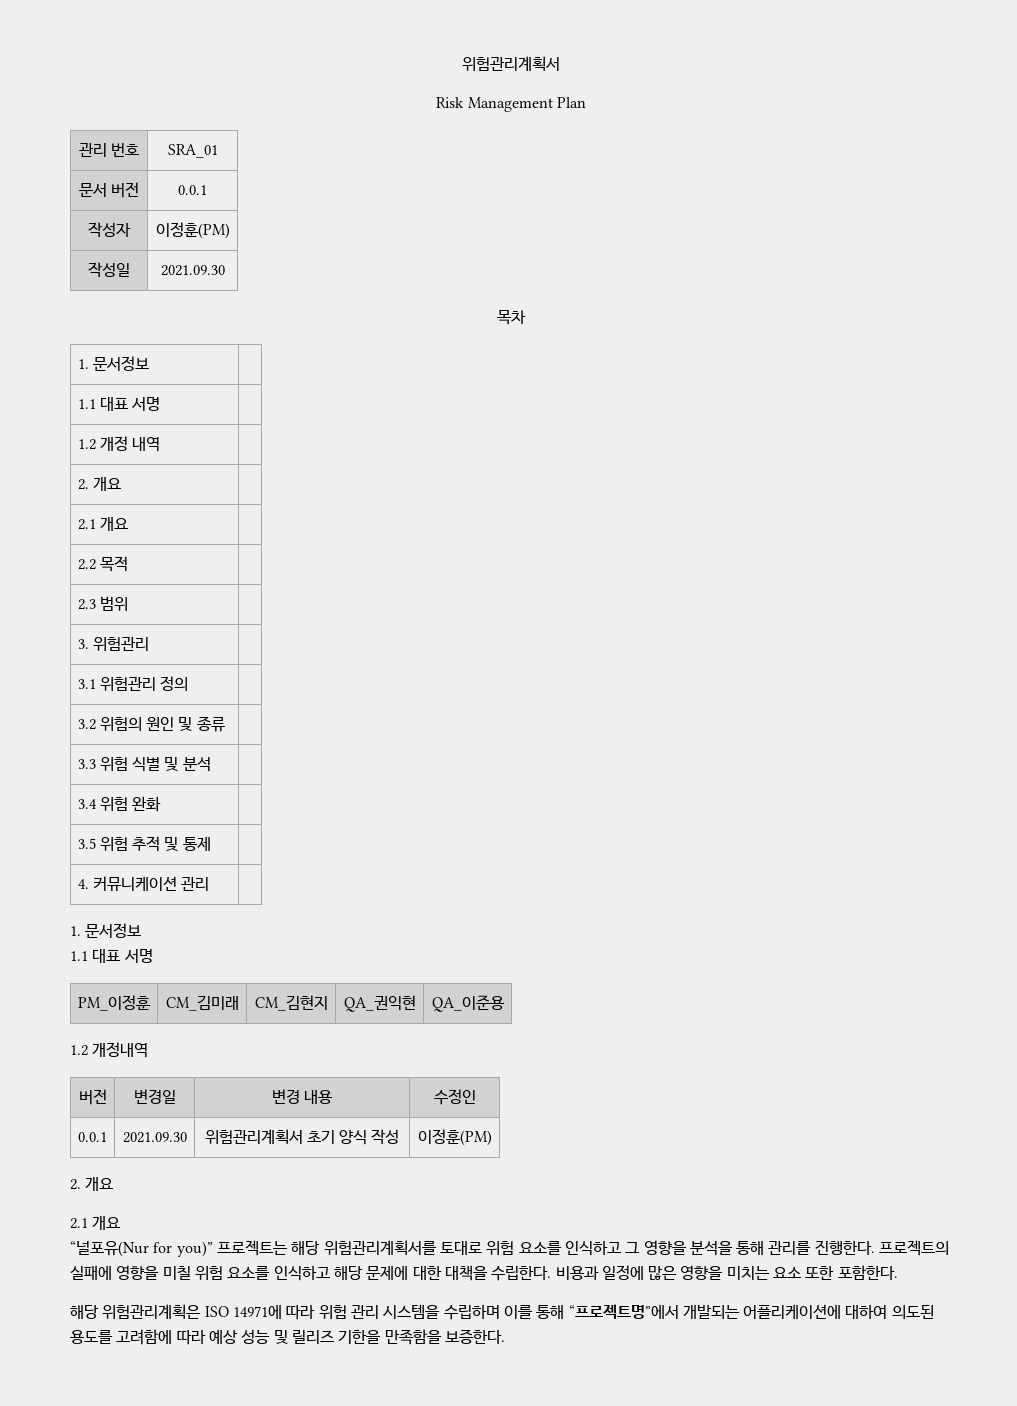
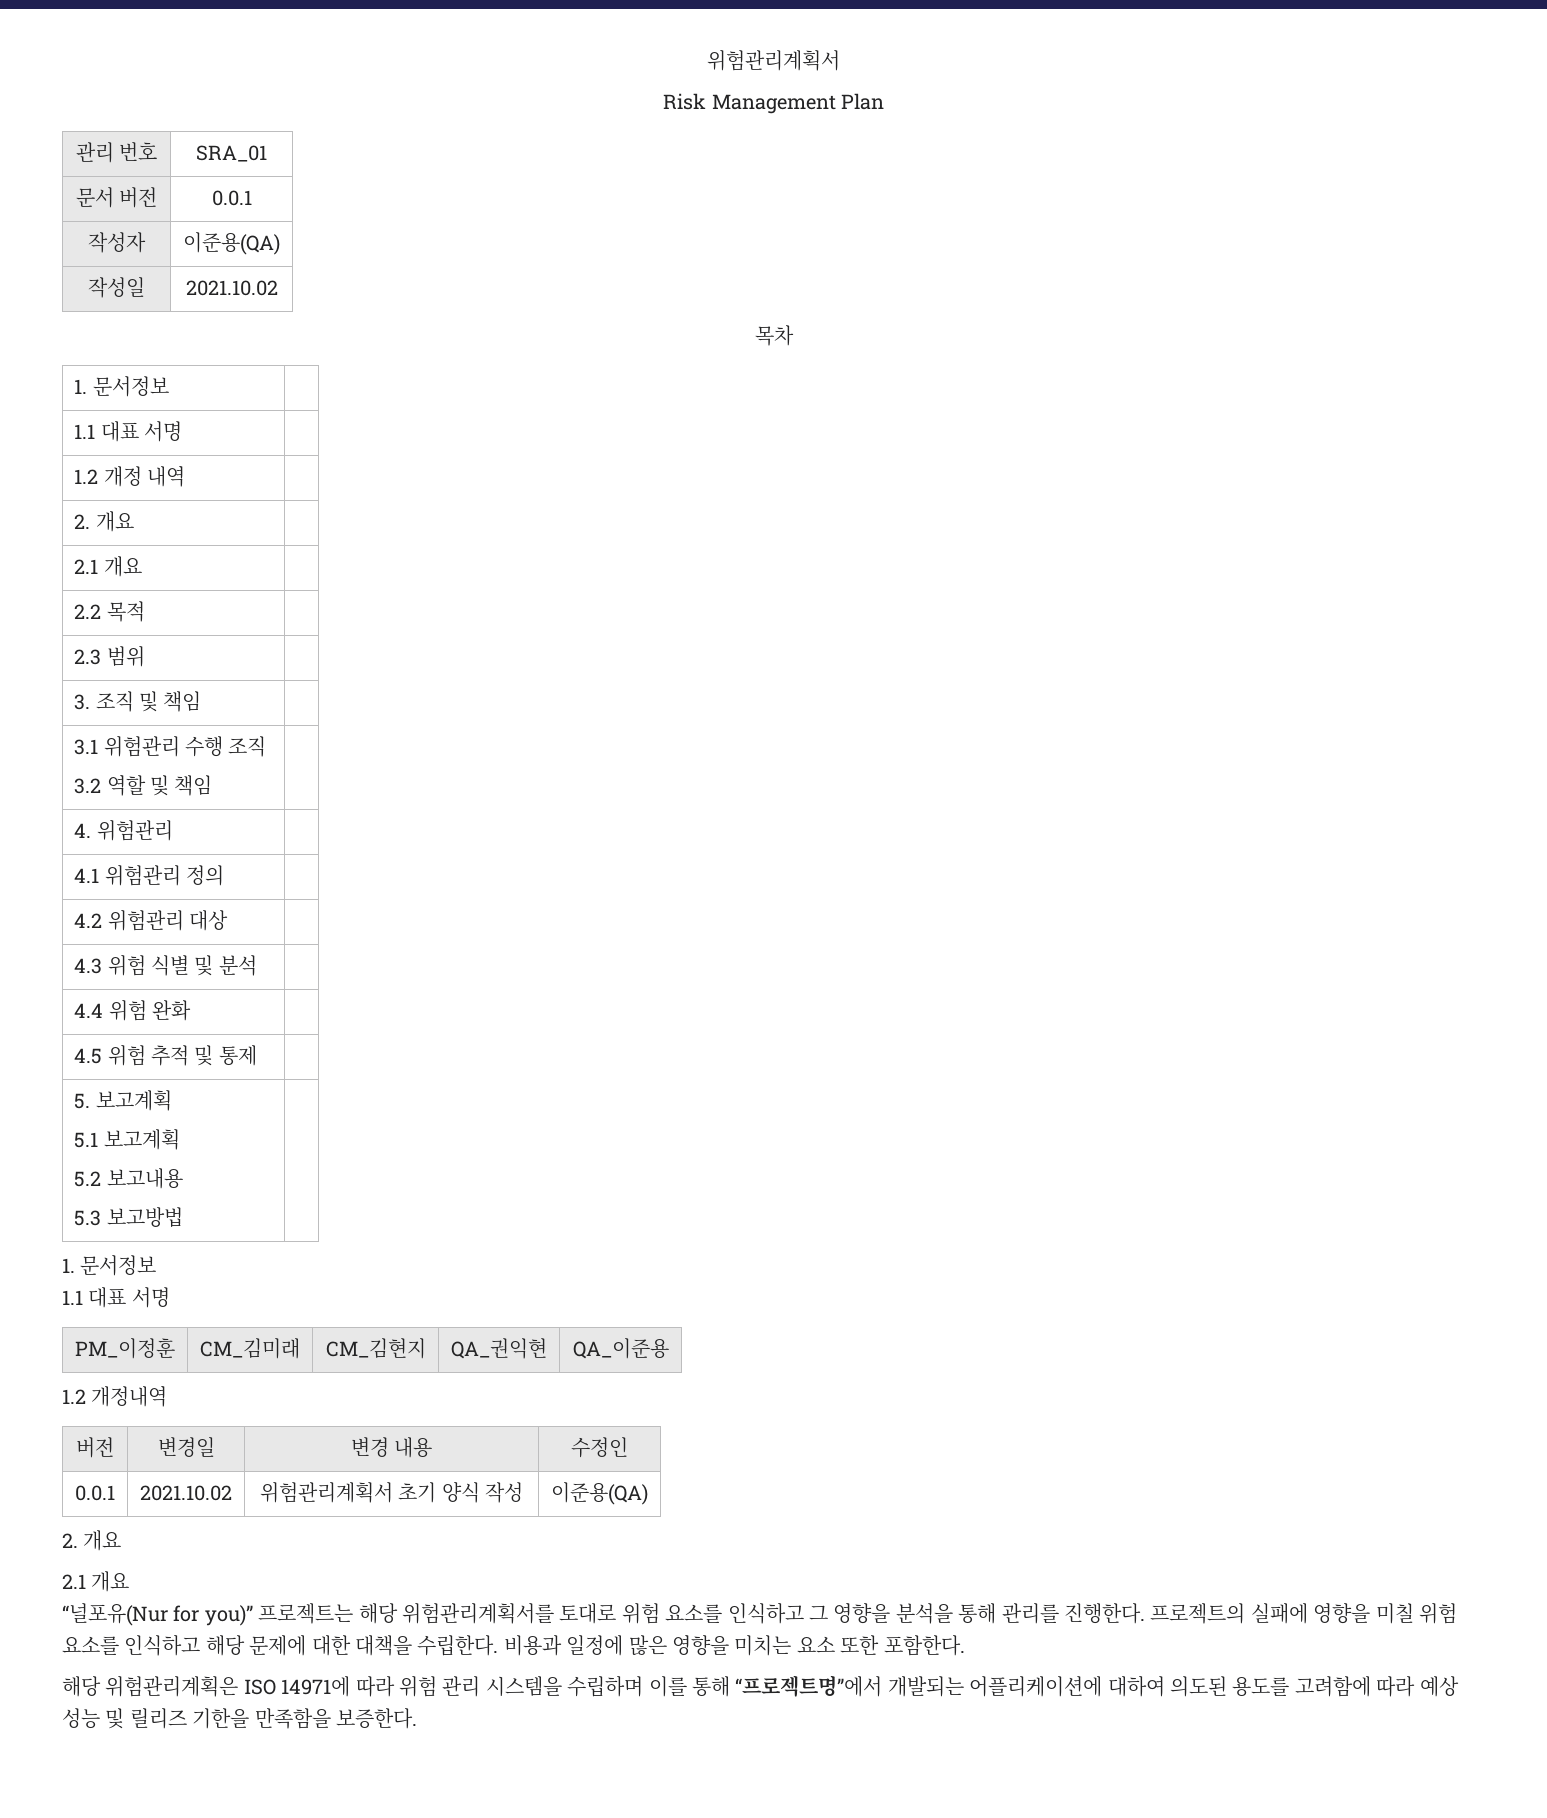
- 작성자 | 이정훈(PM)
+ 작성자 | 이준용(QA)
- 작성일 | 2021.09.30
+ 작성일 | 2021.10.02
- 3. 위험관리 |
+ 3. 조직 및 책임 |
- 3.1 위험관리 정의 |
- 3.2 위험의 원인 및 종류 |
- 3.3 위험 식별 및 분석 |
+ 3.1 위험관리 수행 조직
+ 3.2 역할 및 책임 |
+ 4. 위험관리 |
+ 4.1 위험관리 정의 |
+ 4.2 위험관리 대상 |
+ 4.3 위험 식별 및 분석 |
- 3.4 위험 완화 |
+ 4.4 위험 완화 |
- 3.5 위험 추적 및 통제 |
+ 4.5 위험 추적 및 통제 |
- 4. 커뮤니케이션 관리 |
+ 5. 보고계획
+ 5.1 보고계획
+ 5.2 보고내용
+ 5.3 보고방법 |
- 0.0.1 | 2021.09.30 | 위험관리계획서 초기 양식 작성 | 이정훈(PM)
+ 0.0.1 | 2021.10.02 | 위험관리계획서 초기 양식 작성 | 이준용(QA)

